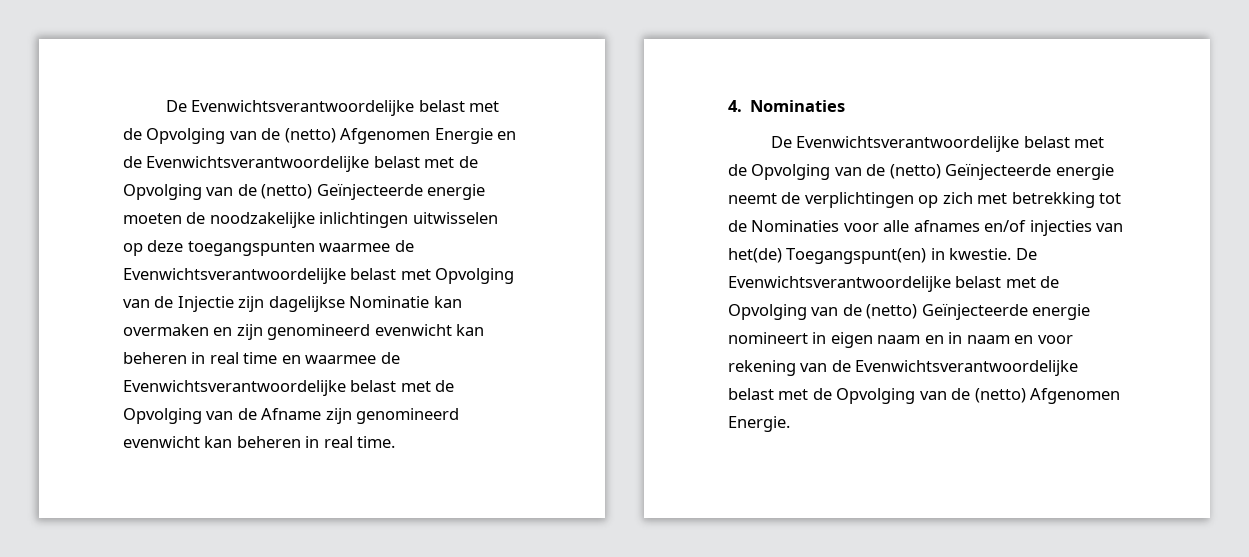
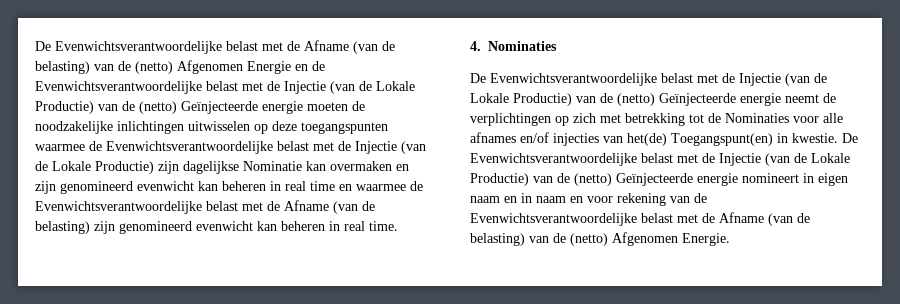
- De Evenwichtsverantwoordelijke belast met de Opvolging van de (netto) Afgenomen Energie en de Evenwichtsverantwoordelijke belast met de Opvolging van de (netto) Geïnjecteerde energie moeten de noodzakelijke inlichtingen uitwisselen op deze toegangspunten waarmee de Evenwichtsverantwoordelijke belast met Opvolging van de Injectie zijn dagelijkse Nominatie kan overmaken en zijn genomineerd evenwicht kan beheren in real time en waarmee de Evenwichtsverantwoordelijke belast met de Opvolging van de Afname zijn genomineerd evenwicht kan beheren in real time.
+ De Evenwichtsverantwoordelijke belast met de Afname (van de belasting) van de (netto) Afgenomen Energie en de Evenwichtsverantwoordelijke belast met de Injectie (van de Lokale Productie) van de (netto) Geïnjecteerde energie moeten de noodzakelijke inlichtingen uitwisselen op deze toegangspunten waarmee de Evenwichtsverantwoordelijke belast met de Injectie (van de Lokale Productie) zijn dagelijkse Nominatie kan overmaken en zijn genomineerd evenwicht kan beheren in real time en waarmee de Evenwichtsverantwoordelijke belast met de Afname (van de belasting) zijn genomineerd evenwicht kan beheren in real time.
- De Evenwichtsverantwoordelijke belast met de Opvolging van de (netto) Geïnjecteerde energie neemt de verplichtingen op zich met betrekking tot de Nominaties voor alle afnames en/of injecties van het(de) Toegangspunt(en) in kwestie.
+ De Evenwichtsverantwoordelijke belast met de Injectie (van de Lokale Productie) van de (netto) Geïnjecteerde energie neemt de verplichtingen op zich met betrekking tot de Nominaties voor alle afnames en/of injecties van het(de) Toegangspunt(en) in kwestie.
- De Evenwichtsverantwoordelijke belast met de Opvolging van de (netto) Geïnjecteerde energie nomineert in eigen naam en in naam en voor rekening van de Evenwichtsverantwoordelijke belast met de Opvolging van de (netto) Afgenomen Energie.
+ De Evenwichtsverantwoordelijke belast met de Injectie (van de Lokale Productie) van de (netto) Geïnjecteerde energie nomineert in eigen naam en in naam en voor rekening van de Evenwichtsverantwoordelijke belast met de Afname (van de belasting) van de (netto) Afgenomen Energie.

